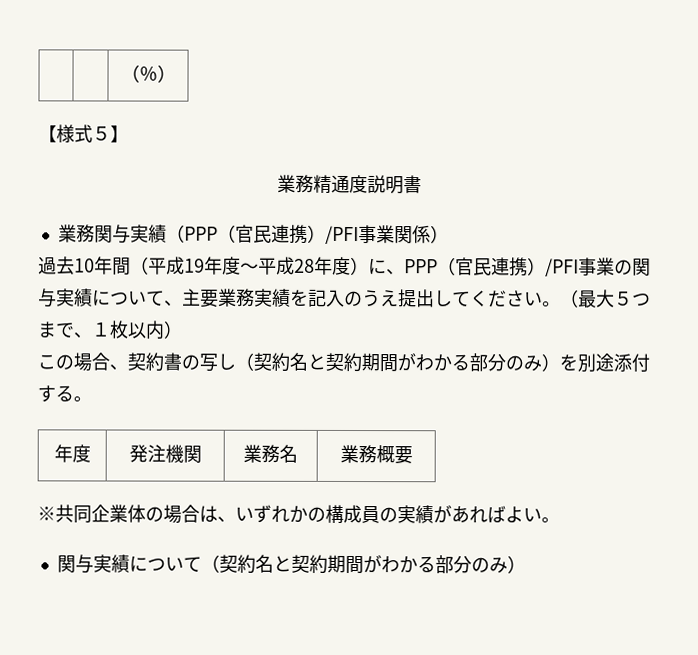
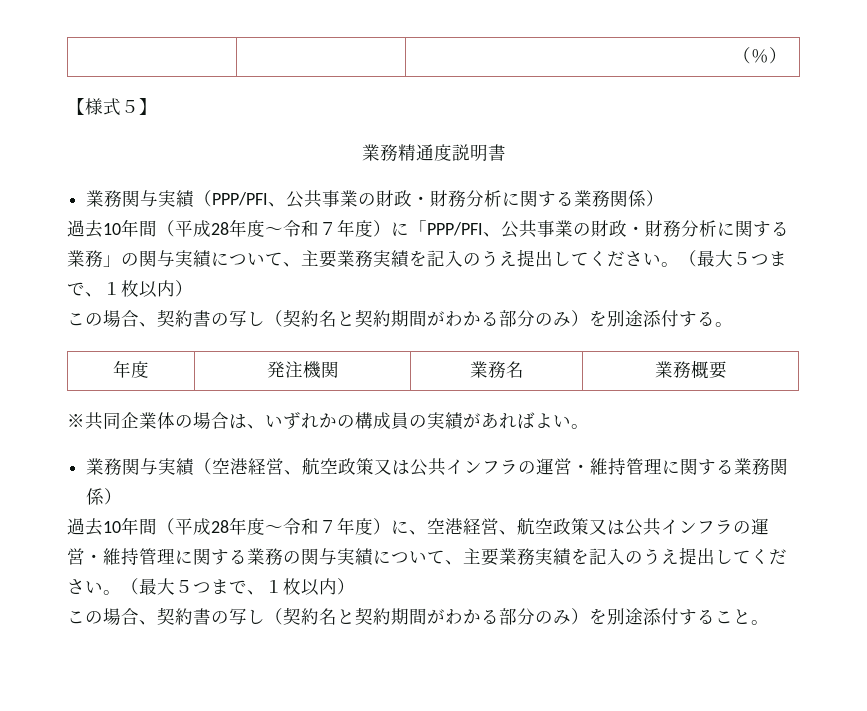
- 業務関与実績（PPP（官民連携）/PFI事業関係）
- 過去10年間（平成19年度～平成28年度）に、PPP（官民連携）/PFI事業の関与実績について、主要業務実績を記入のうえ提出してください。
+ 業務関与実績（PPP/PFI、公共事業の財政・財務分析に関する業務関係）
+ 過去10年間（平成28年度～令和７年度）に「PPP/PFI、公共事業の財政・財務分析に関する業務」の関与実績について、主要業務実績を記入のうえ提出してください。
- 関与実績について（契約名と契約期間がわかる部分のみ）
+ 業務関与実績（空港経営、航空政策又は公共インフラの運営・維持管理に関する業務関係）
+ 過去10年間（平成28年度～令和７年度）に、空港経営、航空政策又は公共インフラの運営・維持管理に関する業務の関与実績について、主要業務実績を記入のうえ提出してください。（最大５つまで、１枚以内）
+ この場合、契約書の写し（契約名と契約期間がわかる部分のみ）を別途添付すること。

